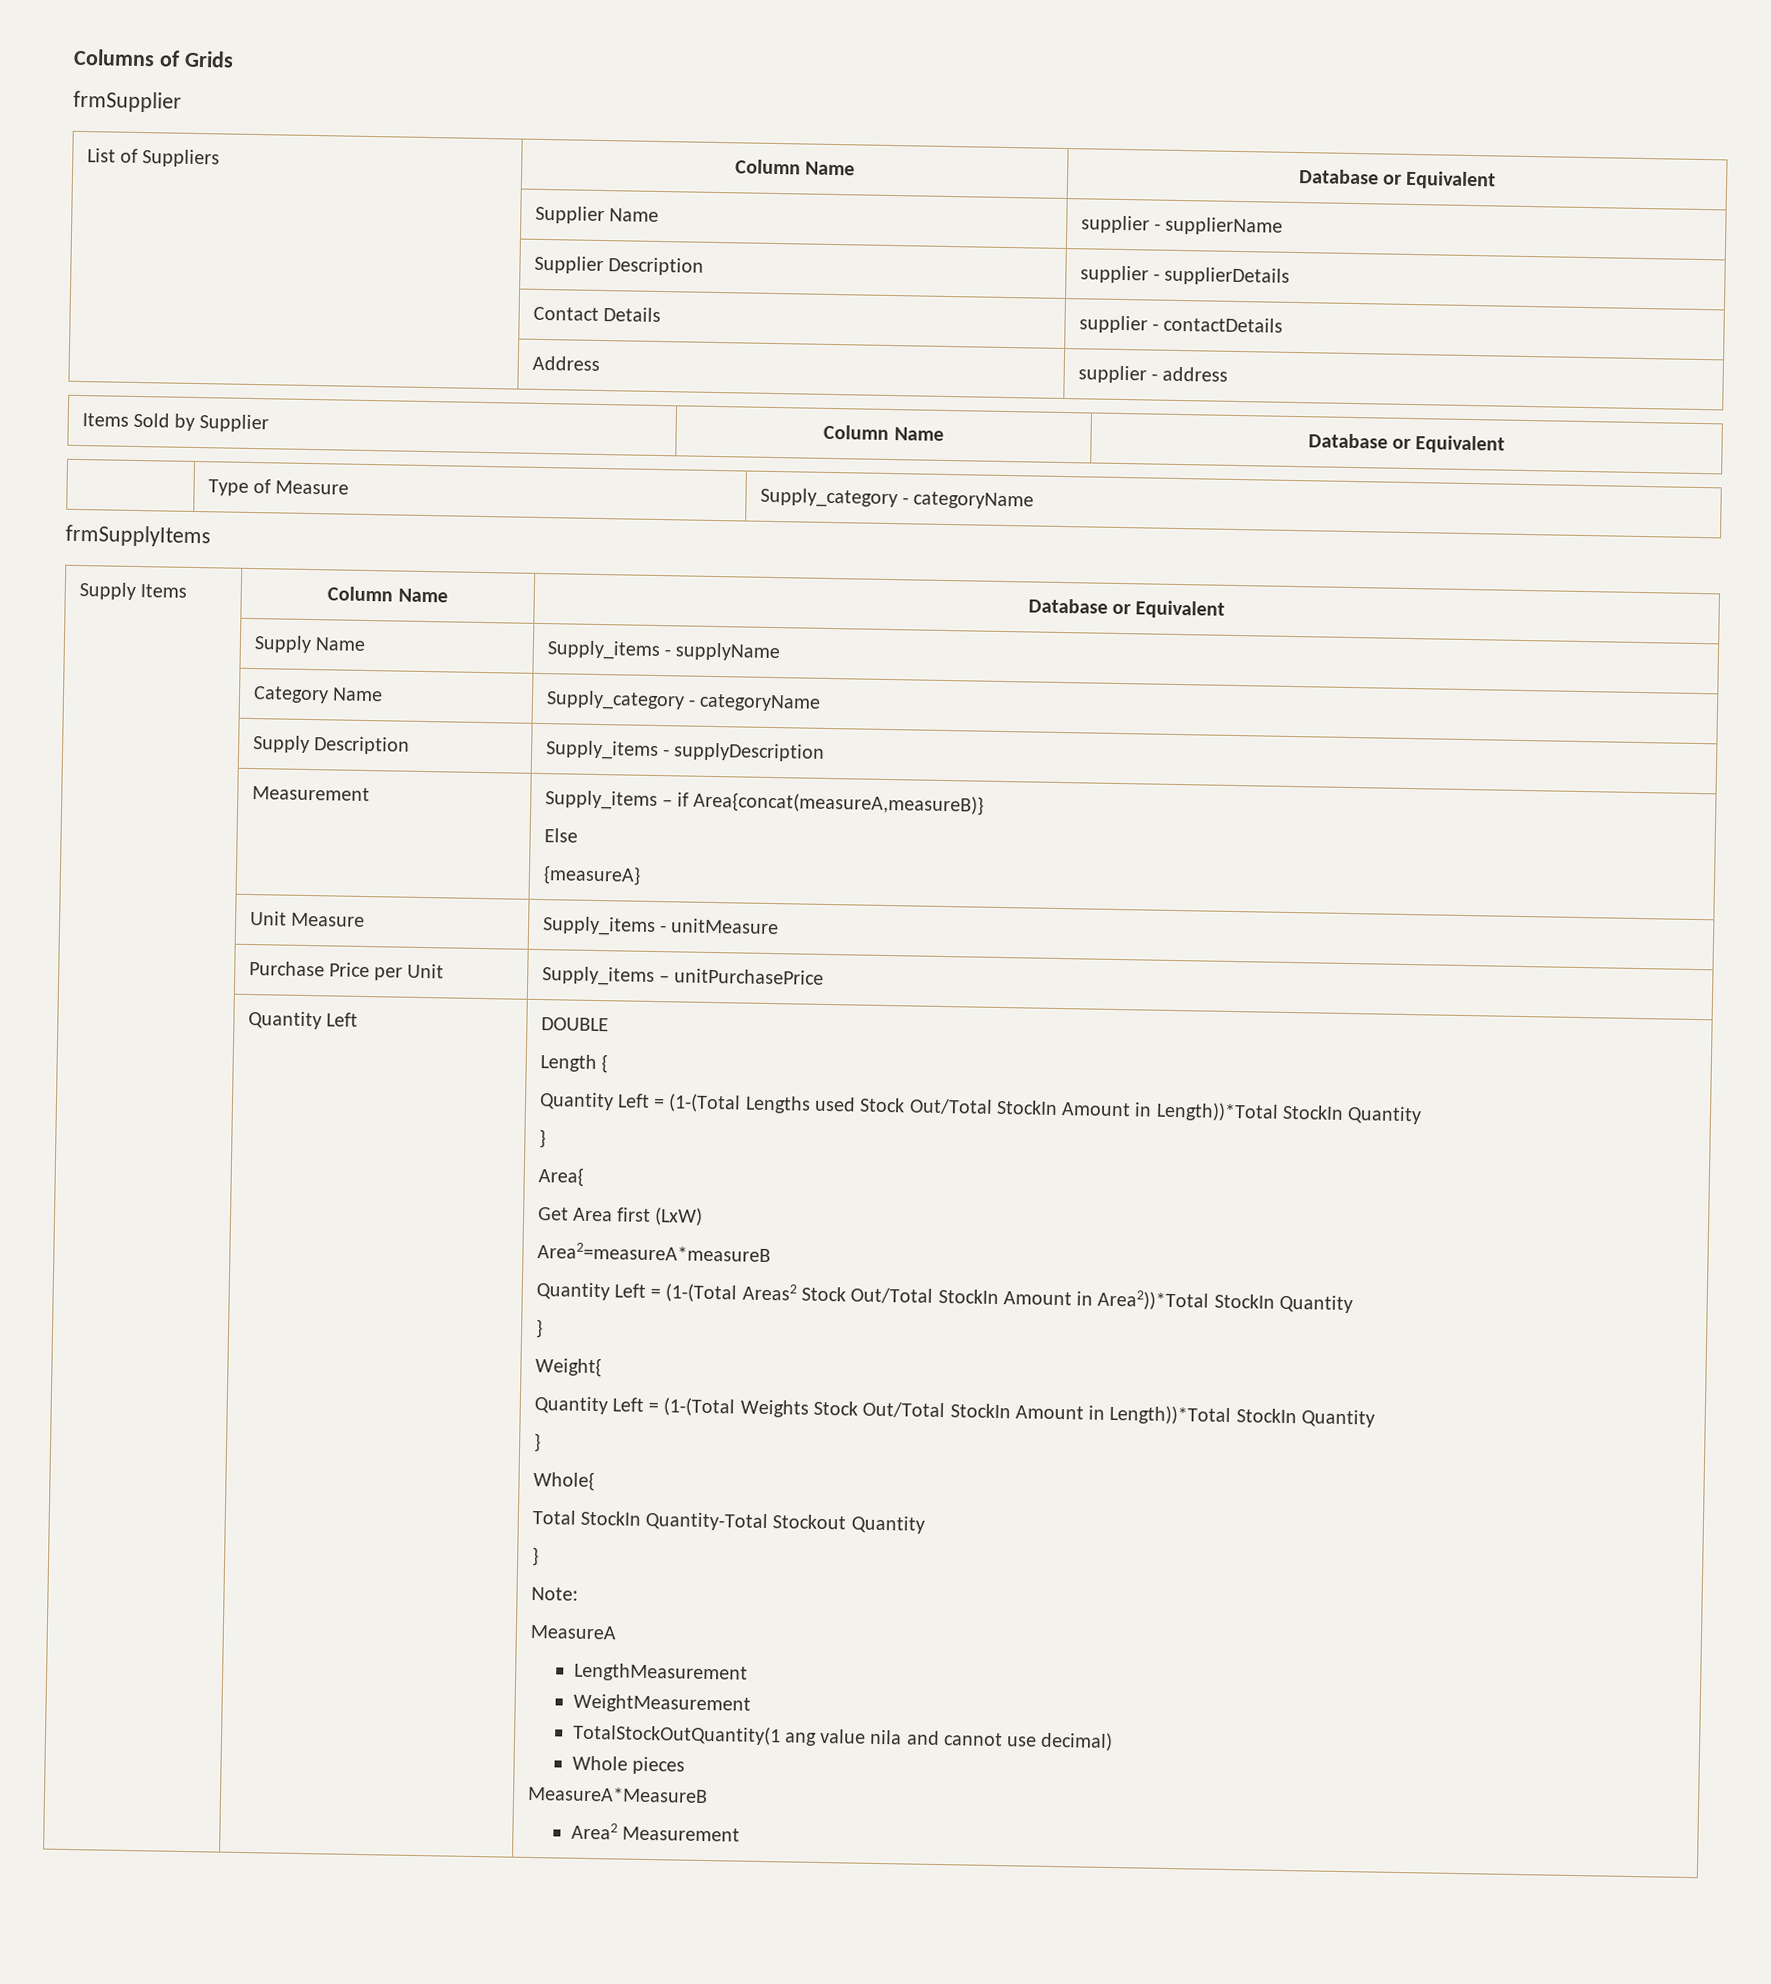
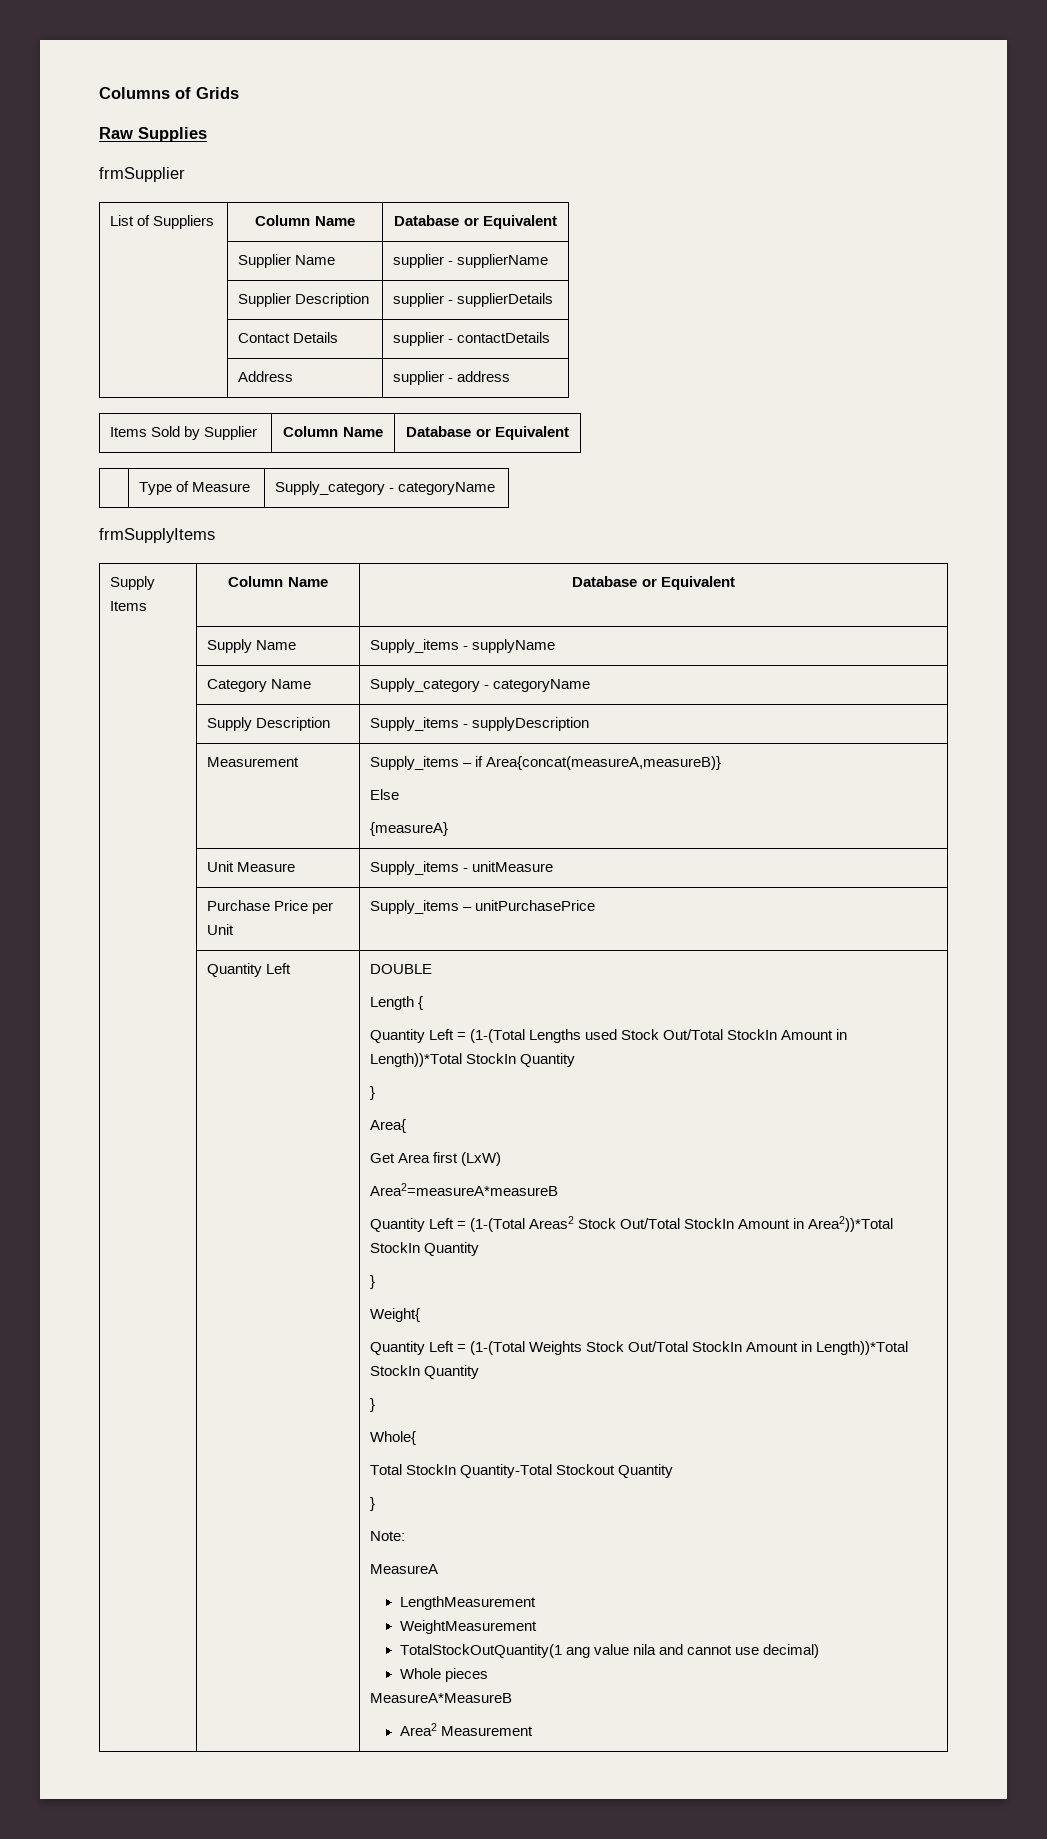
+ Raw Supplies

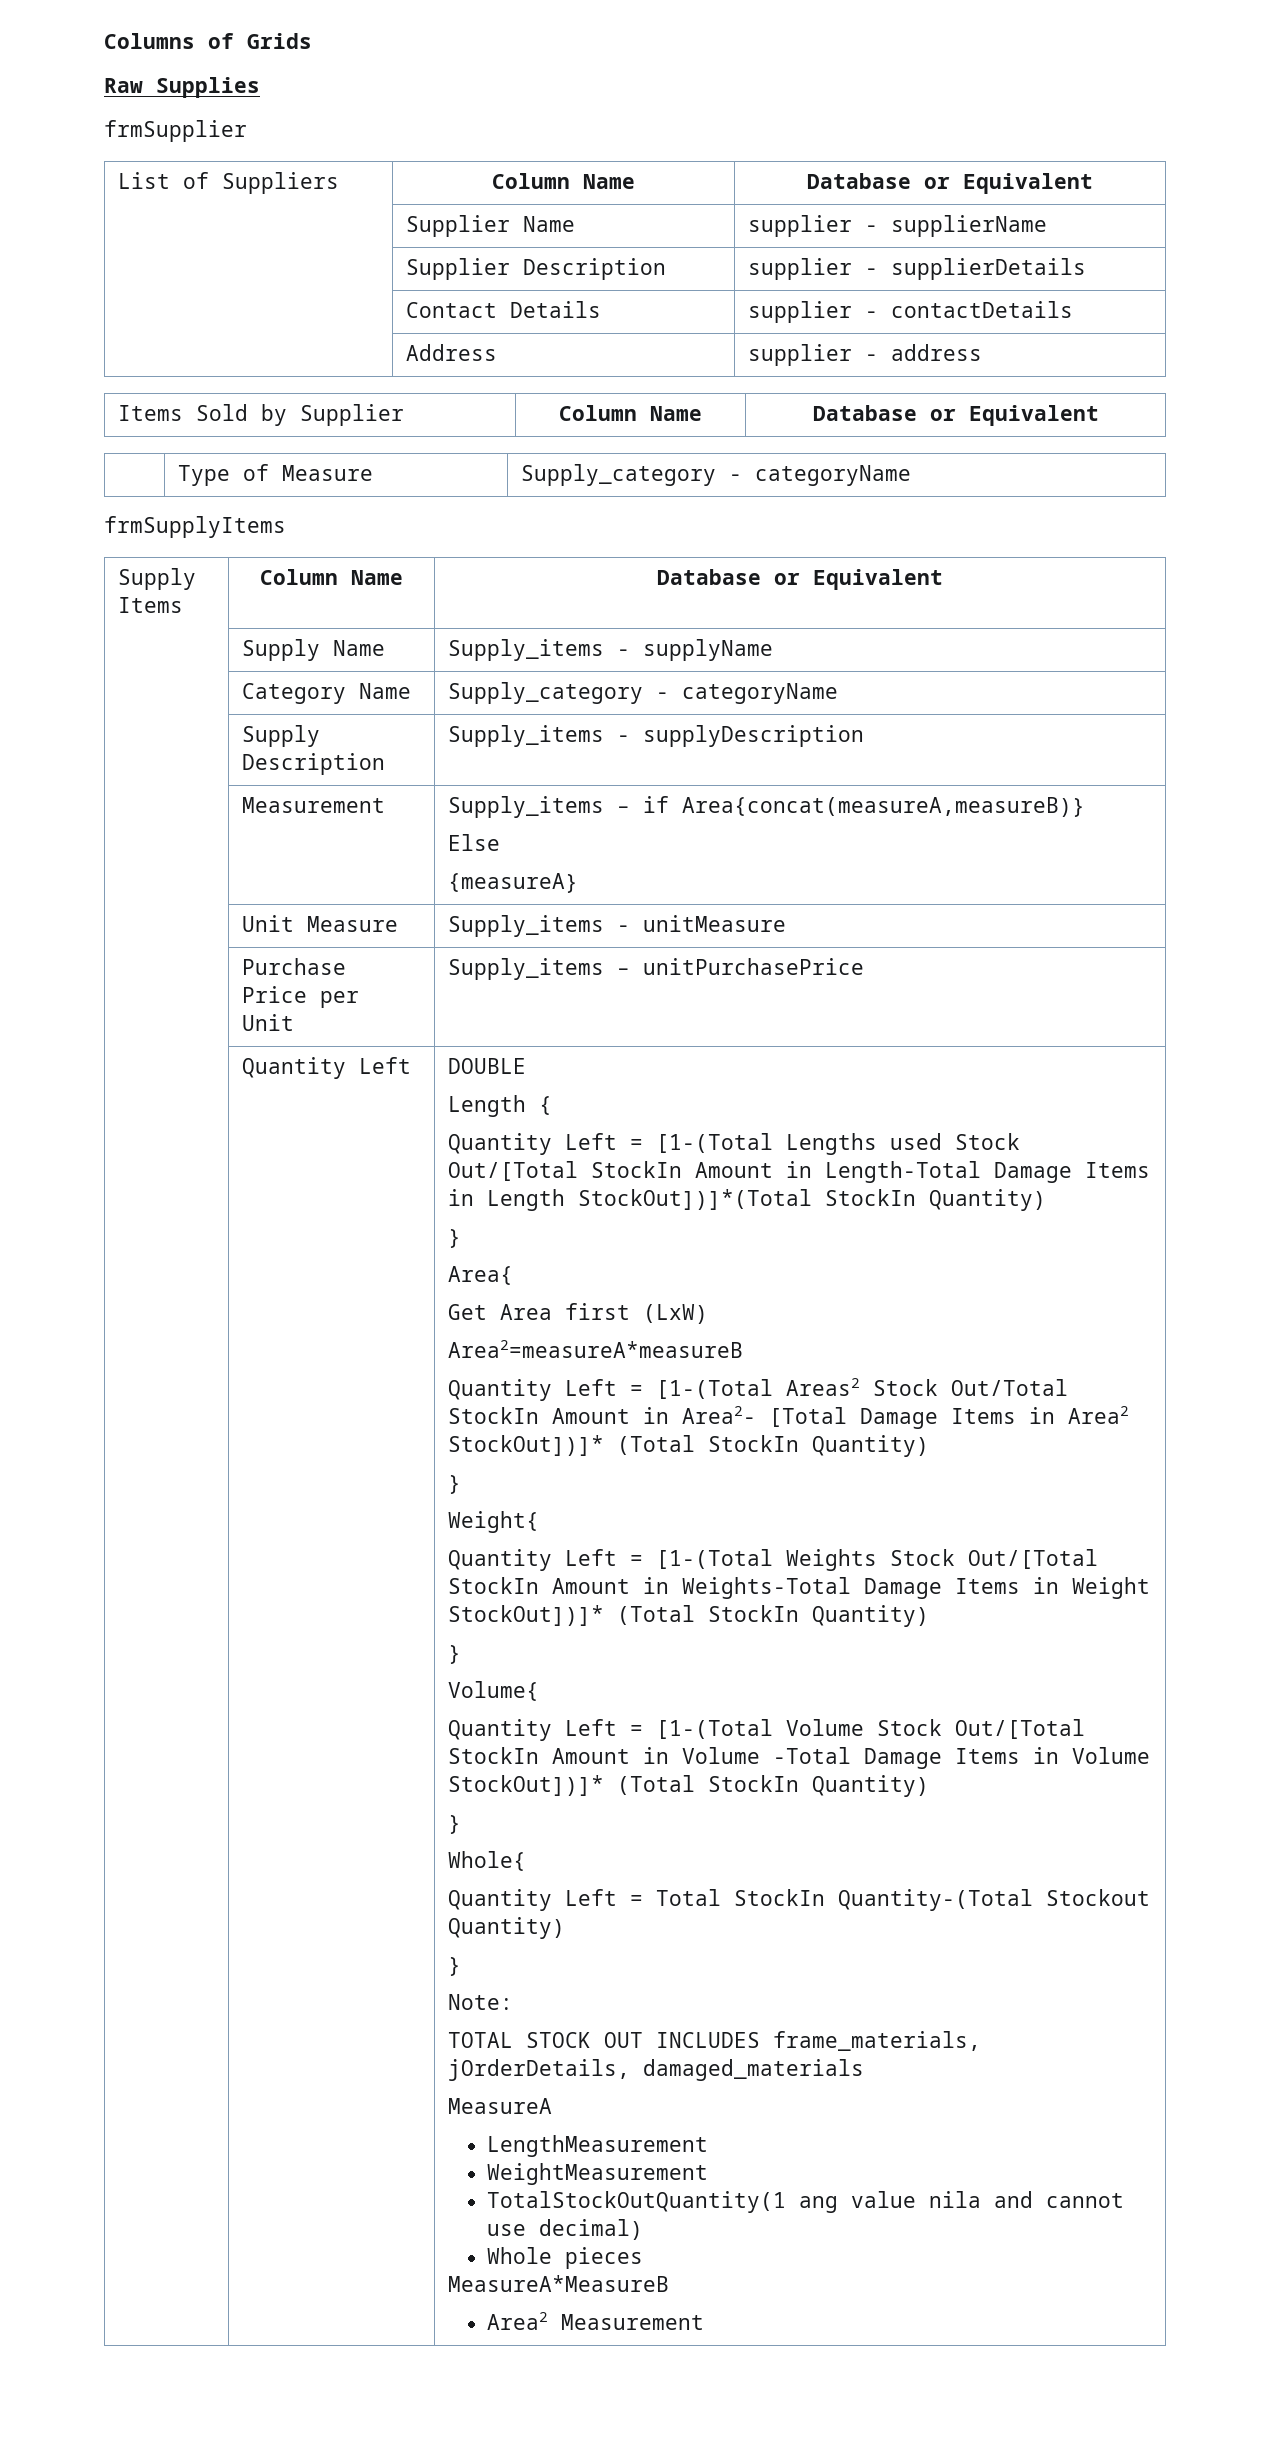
- Quantity Left = (1-(Total Lengths used Stock Out/Total StockIn Amount in Length))*Total StockIn Quantity
+ Quantity Left = [1-(Total Lengths used Stock Out/[Total StockIn Amount in Length-Total Damage Items in Length StockOut])]*(Total StockIn Quantity)
- Quantity Left = (1-(Total Areas2 Stock Out/Total StockIn Amount in Area2))*Total StockIn Quantity
+ Quantity Left = [1-(Total Areas2 Stock Out/Total StockIn Amount in Area2- [Total Damage Items in Area2 StockOut])]* (Total StockIn Quantity)
- Quantity Left = (1-(Total Weights Stock Out/Total StockIn Amount in Length))*Total StockIn Quantity
+ Quantity Left = [1-(Total Weights Stock Out/[Total StockIn Amount in Weights-Total Damage Items in Weight StockOut])]* (Total StockIn Quantity)
+ }
+ Volume{
+ Quantity Left = [1-(Total Volume Stock Out/[Total StockIn Amount in Volume -Total Damage Items in Volume StockOut])]* (Total StockIn Quantity)
  }
  Whole{
- Total StockIn Quantity-Total Stockout Quantity
+ Quantity Left = Total StockIn Quantity-(Total Stockout Quantity)
  }
  Note:
+ TOTAL STOCK OUT INCLUDES frame_materials, jOrderDetails, damaged_materials

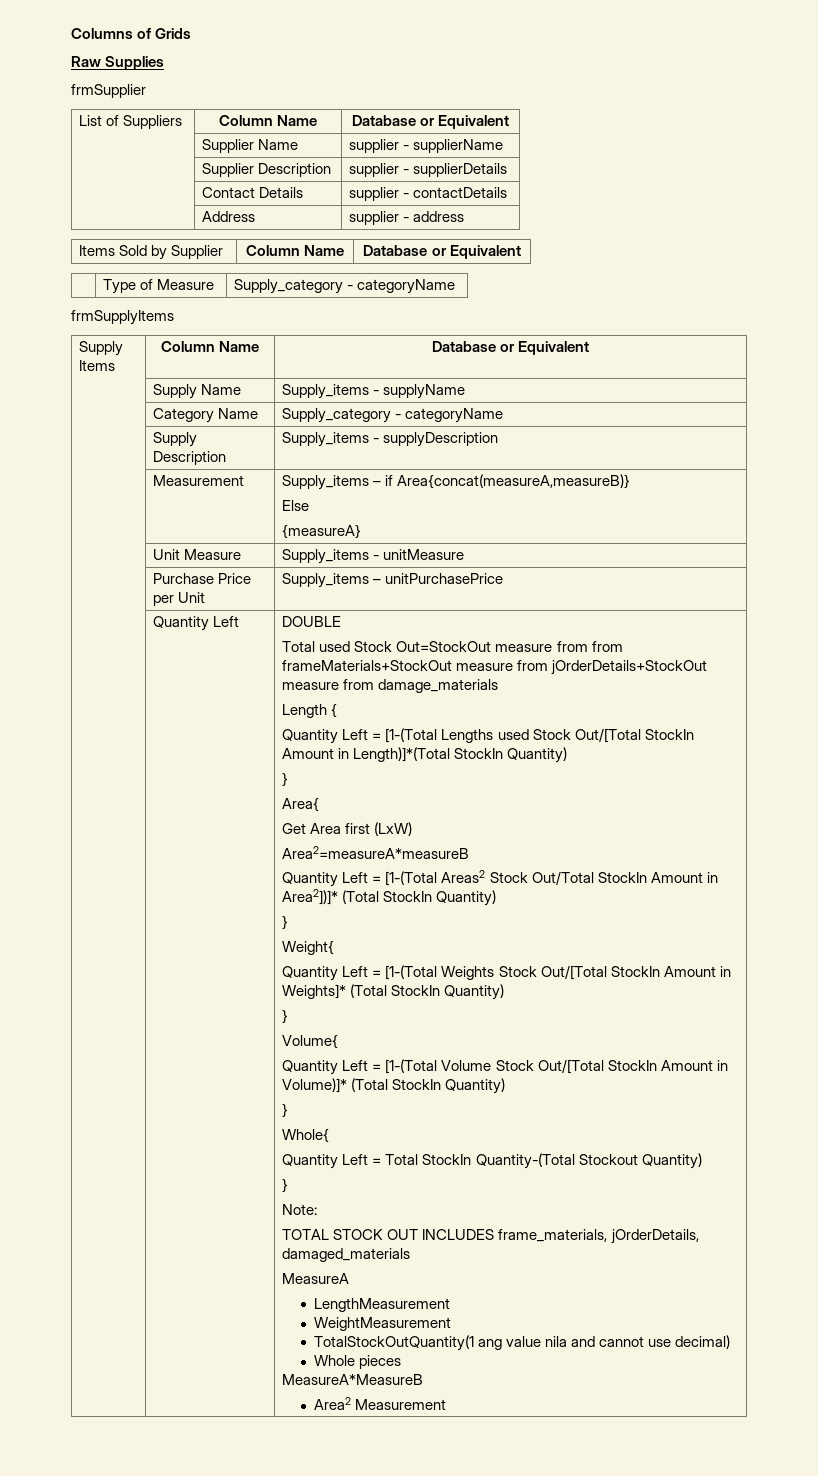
+ Total used Stock Out=StockOut measure from from frameMaterials+StockOut measure from jOrderDetails+StockOut measure from damage_materials
- Quantity Left = [1-(Total Lengths used Stock Out/[Total StockIn Amount in Length-Total Damage Items in Length StockOut])]*(Total StockIn Quantity)
+ Quantity Left = [1-(Total Lengths used Stock Out/[Total StockIn Amount in Length)]*(Total StockIn Quantity)
- Quantity Left = [1-(Total Areas2 Stock Out/Total StockIn Amount in Area2- [Total Damage Items in Area2 StockOut])]* (Total StockIn Quantity)
+ Quantity Left = [1-(Total Areas2 Stock Out/Total StockIn Amount in Area2])]* (Total StockIn Quantity)
- Quantity Left = [1-(Total Weights Stock Out/[Total StockIn Amount in Weights-Total Damage Items in Weight StockOut])]* (Total StockIn Quantity)
+ Quantity Left = [1-(Total Weights Stock Out/[Total StockIn Amount in Weights]* (Total StockIn Quantity)
- Quantity Left = [1-(Total Volume Stock Out/[Total StockIn Amount in Volume -Total Damage Items in Volume StockOut])]* (Total StockIn Quantity)
+ Quantity Left = [1-(Total Volume Stock Out/[Total StockIn Amount in Volume)]* (Total StockIn Quantity)

